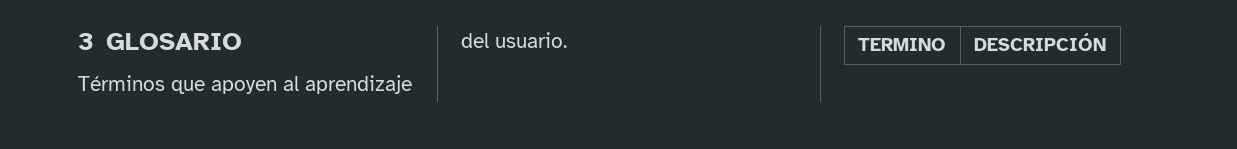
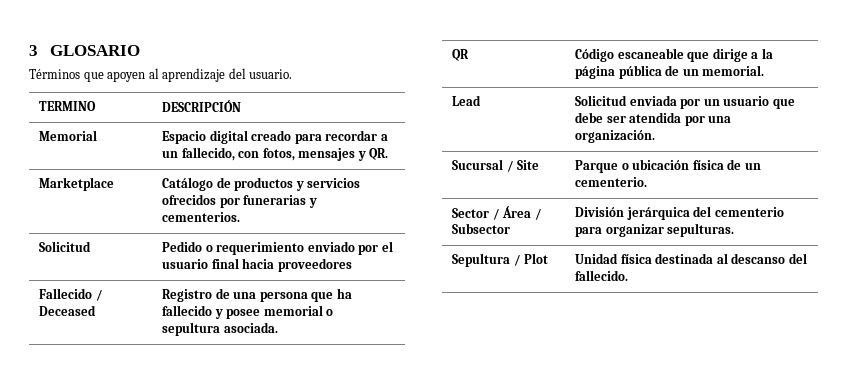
+ Memorial | Espacio digital creado para recordar a un fallecido, con fotos, mensajes y QR.
+ Marketplace | Catálogo de productos y servicios ofrecidos por funerarias y cementerios.
+ Solicitud | Pedido o requerimiento enviado por el usuario final hacia proveedores
+ Fallecido / Deceased | Registro de una persona que ha fallecido y posee memorial o sepultura asociada.
+ QR | Código escaneable que dirige a la página pública de un memorial.
+ Lead | Solicitud enviada por un usuario que debe ser atendida por una organización.
+ Sucursal / Site | Parque o ubicación física de un cementerio.
+ Sector / Área / Subsector | División jerárquica del cementerio para organizar sepulturas.
+ Sepultura / Plot | Unidad física destinada al descanso del fallecido.

